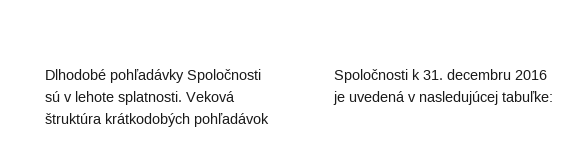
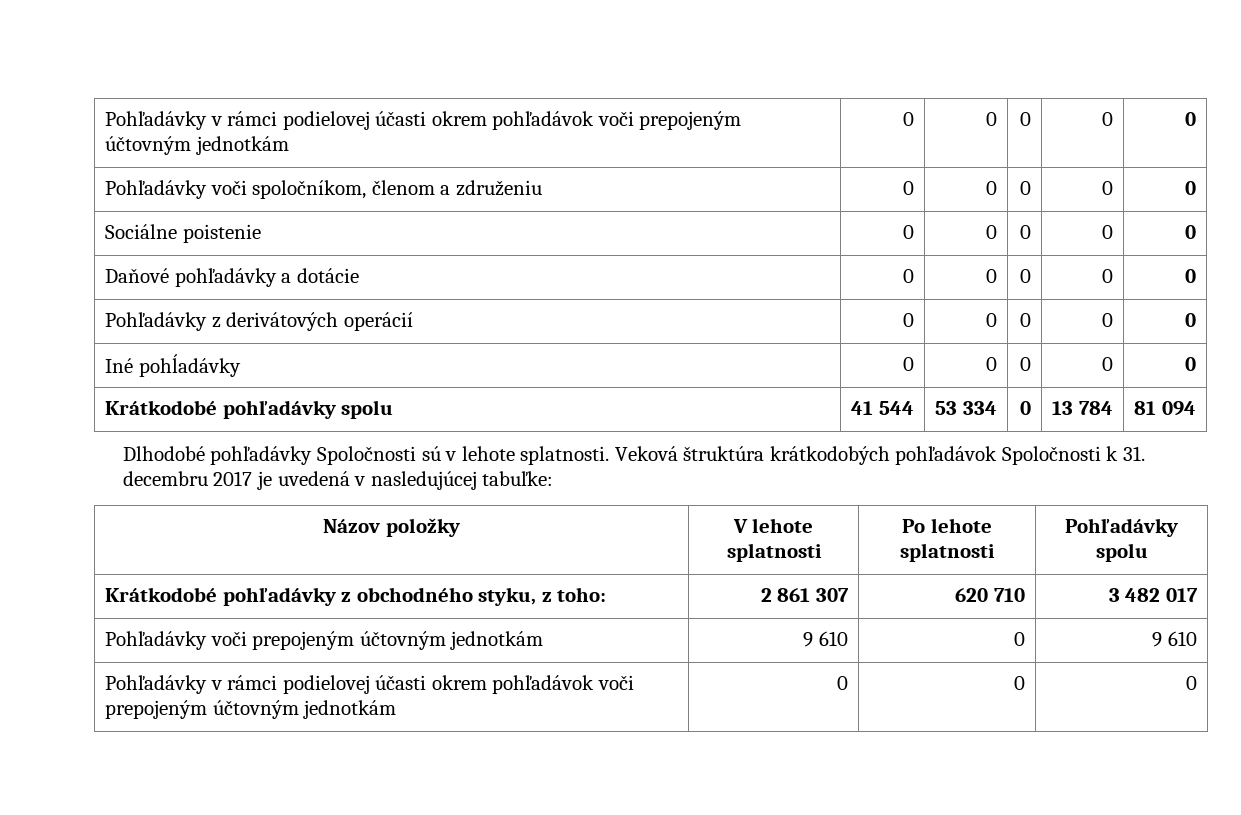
+ Pohľadávky v rámci podielovej účasti okrem pohľadávok voči prepojeným účtovným jednotkám | 0 | 0 | 0 | 0 | 0
+ Pohľadávky voči spoločníkom, členom a združeniu | 0 | 0 | 0 | 0 | 0
+ Sociálne poistenie | 0 | 0 | 0 | 0 | 0
+ Daňové pohľadávky a dotácie | 0 | 0 | 0 | 0 | 0
+ Pohľadávky z derivátových operácií | 0 | 0 | 0 | 0 | 0
+ Iné pohĺadávky | 0 | 0 | 0 | 0 | 0
+ Krátkodobé pohľadávky spolu | 41 544 | 53 334 | 0 | 13 784 | 81 094
- Veková štruktúra krátkodobých pohľadávok Spoločnosti k 31. decembru 2016 je uvedená v nasledujúcej tabuľke:
+ Veková štruktúra krátkodobých pohľadávok Spoločnosti k 31. decembru 2017 je uvedená v nasledujúcej tabuľke:
+ Názov položky | V lehote splatnosti | Po lehote splatnosti | Pohľadávky spolu
+ Krátkodobé pohľadávky z obchodného styku, z toho: | 2 861 307 | 620 710 | 3 482 017
+ Pohľadávky voči prepojeným účtovným jednotkám | 9 610 | 0 | 9 610
+ Pohľadávky v rámci podielovej účasti okrem pohľadávok voči prepojeným účtovným jednotkám | 0 | 0 | 0

